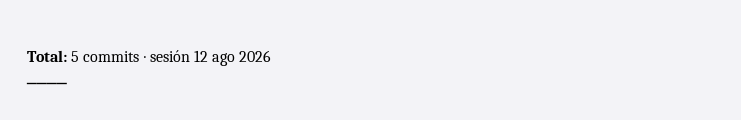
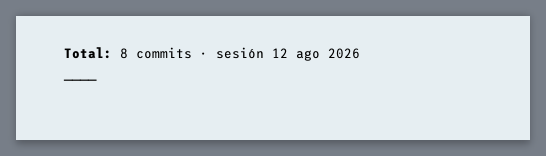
- Total: 5 commits · sesión 12 ago 2026
+ Total: 8 commits · sesión 12 ago 2026

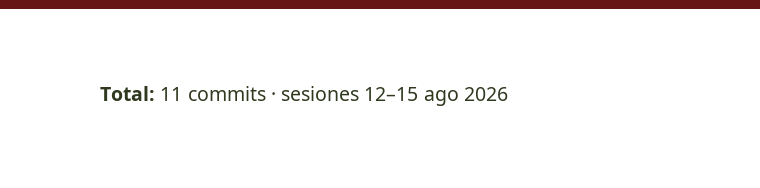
- Total: 8 commits · sesión 12 ago 2026
+ Total: 11 commits · sesiones 12–15 ago 2026
- ────

